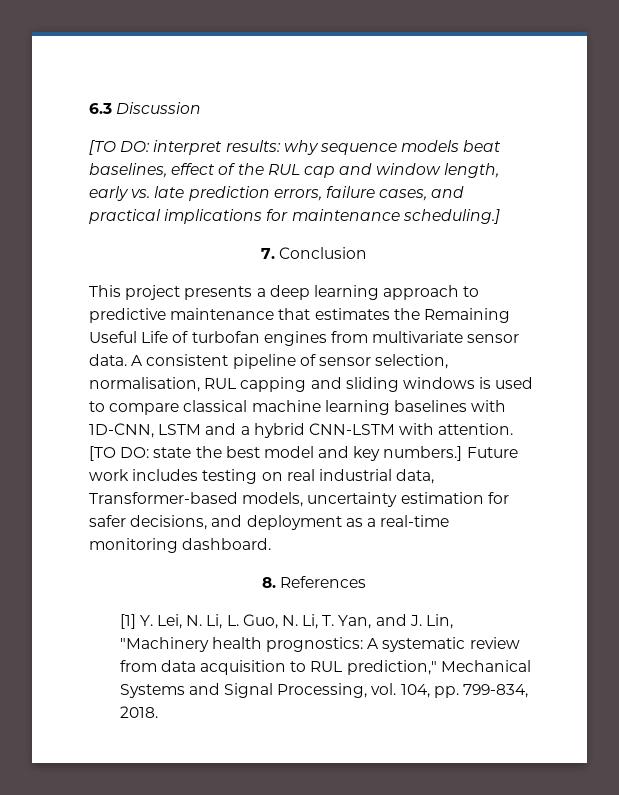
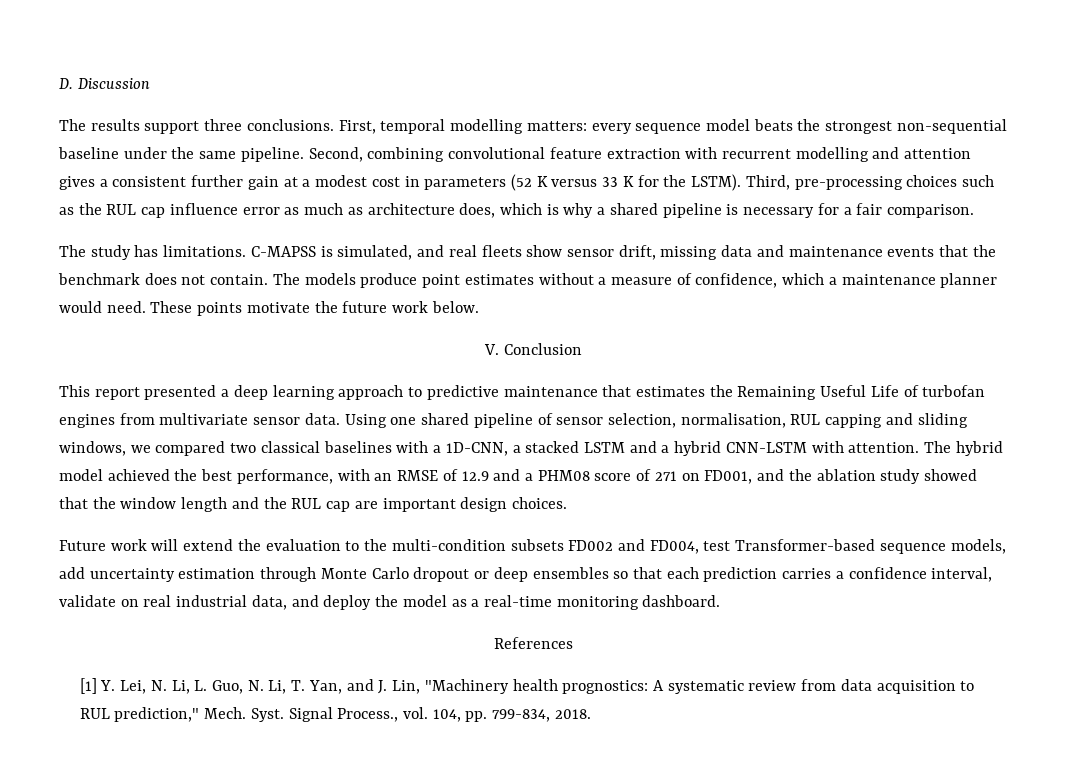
- 6.3 Discussion
+ D. Discussion
- [TO DO: interpret results: why sequence models beat baselines, effect of the RUL cap and window length, early vs. late prediction errors, failure cases, and practical implications for maintenance scheduling.]
- 7. Conclusion
+ The results support three conclusions. First, temporal modelling matters: every sequence model beats the strongest non-sequential baseline under the same pipeline. Second, combining convolutional feature extraction with recurrent modelling and attention gives a consistent further gain at a modest cost in parameters (52 K versus 33 K for the LSTM). Third, pre-processing choices such as the RUL cap influence error as much as architecture does, which is why a shared pipeline is necessary for a fair comparison.
+ The study has limitations. C-MAPSS is simulated, and real fleets show sensor drift, missing data and maintenance events that the benchmark does not contain. The models produce point estimates without a measure of confidence, which a maintenance planner would need. These points motivate the future work below.
+ V. Conclusion
- This project presents a deep learning approach to predictive maintenance that estimates the Remaining Useful Life of turbofan engines from multivariate sensor data.
+ This report presented a deep learning approach to predictive maintenance that estimates the Remaining Useful Life of turbofan engines from multivariate sensor data.
- A consistent pipeline of sensor selection, normalisation, RUL capping and sliding windows is used to compare classical machine learning baselines with 1D-CNN, LSTM and a hybrid CNN-LSTM with attention.
+ Using one shared pipeline of sensor selection, normalisation, RUL capping and sliding windows, we compared two classical baselines with a 1D-CNN, a stacked LSTM and a hybrid CNN-LSTM with attention.
- [TO DO: state the best model and key numbers.] Future work includes testing on real industrial data, Transformer-based models, uncertainty estimation for safer decisions, and deployment as a real-time monitoring dashboard.
+ The hybrid model achieved the best performance, with an RMSE of 12.9 and a PHM08 score of 271 on FD001, and the ablation study showed that the window length and the RUL cap are important design choices.
+ Future work will extend the evaluation to the multi-condition subsets FD002 and FD004, test Transformer-based sequence models, add uncertainty estimation through Monte Carlo dropout or deep ensembles so that each prediction carries a confidence interval, validate on real industrial data, and deploy the model as a real-time monitoring dashboard.
- 8. References
+ References
- [1] Y. Lei, N. Li, L. Guo, N. Li, T. Yan, and J. Lin, "Machinery health prognostics: A systematic review from data acquisition to RUL prediction," Mechanical Systems and Signal Processing, vol. 104, pp. 799-834, 2018.
+ [1] Y. Lei, N. Li, L. Guo, N. Li, T. Yan, and J. Lin, "Machinery health prognostics: A systematic review from data acquisition to RUL prediction," Mech. Syst. Signal Process., vol. 104, pp. 799-834, 2018.

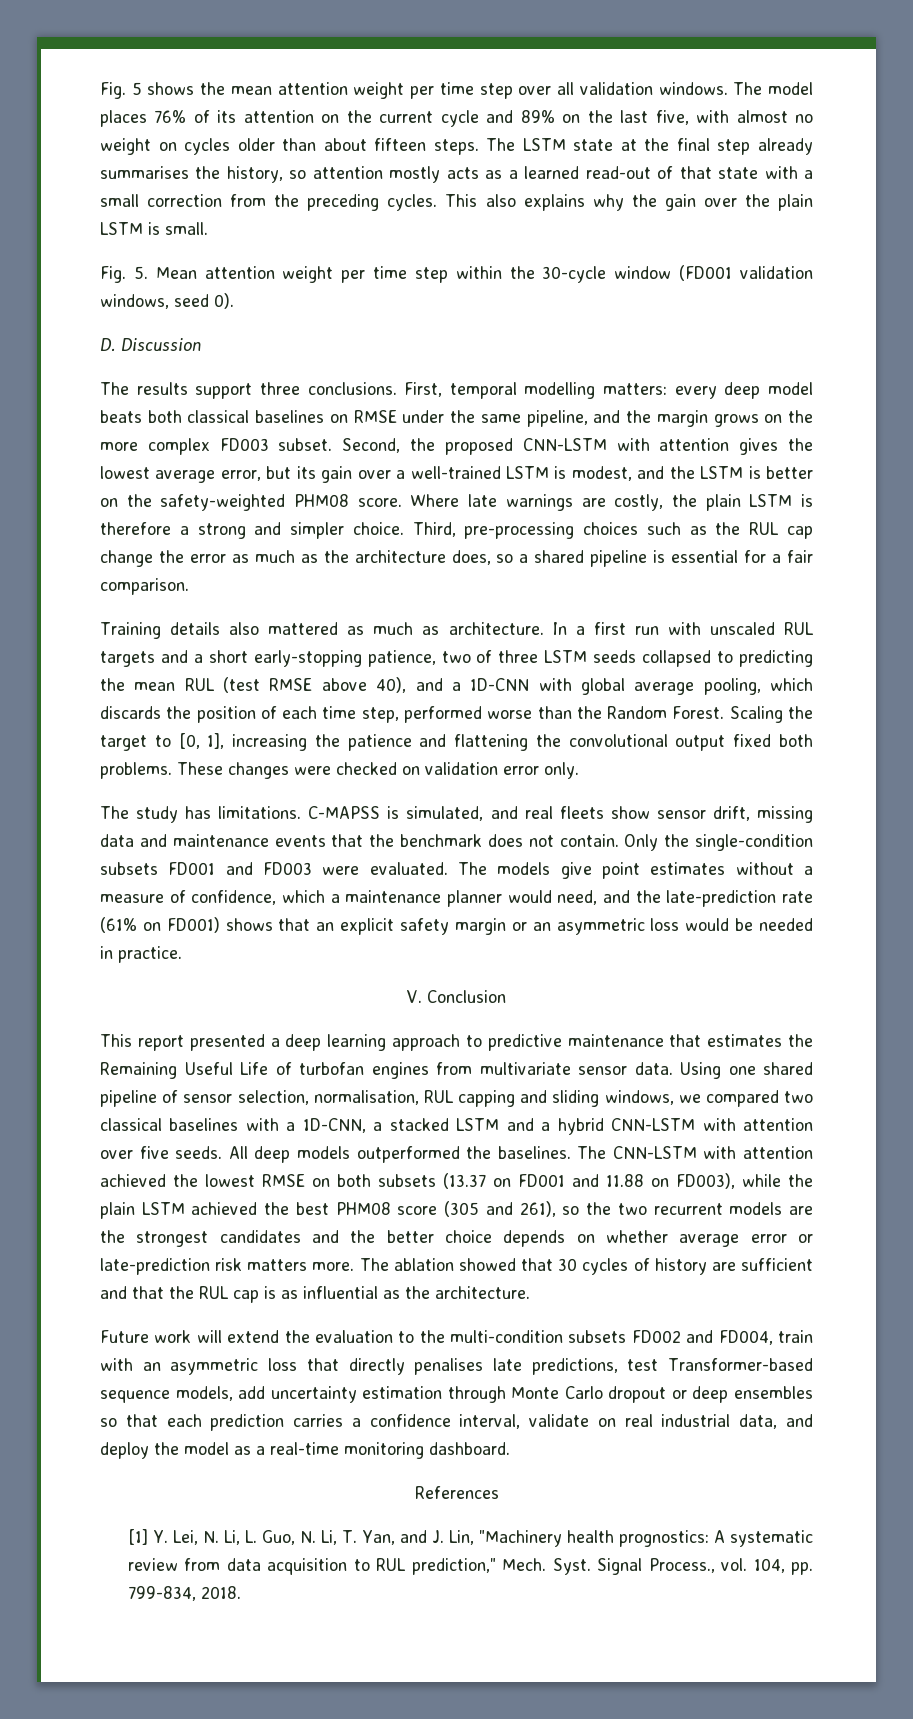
+ Fig. 5 shows the mean attention weight per time step over all validation windows. The model places 76% of its attention on the current cycle and 89% on the last five, with almost no weight on cycles older than about fifteen steps. The LSTM state at the final step already summarises the history, so attention mostly acts as a learned read-out of that state with a small correction from the preceding cycles. This also explains why the gain over the plain LSTM is small.
+ Fig. 5. Mean attention weight per time step within the 30-cycle window (FD001 validation windows, seed 0).
- First, temporal modelling matters: every sequence model beats the strongest non-sequential baseline under the same pipeline. Second, combining convolutional feature extraction with recurrent modelling and attention gives a consistent further gain at a modest cost in parameters (52 K versus 33 K for the LSTM).
+ First, temporal modelling matters: every deep model beats both classical baselines on RMSE under the same pipeline, and the margin grows on the more complex FD003 subset. Second, the proposed CNN-LSTM with attention gives the lowest average error, but its gain over a well-trained LSTM is modest, and the LSTM is better on the safety-weighted PHM08 score. Where late warnings are costly, the plain LSTM is therefore a strong and simpler choice.
- Third, pre-processing choices such as the RUL cap influence error as much as architecture does, which is why a shared pipeline is necessary for a fair comparison.
+ Third, pre-processing choices such as the RUL cap change the error as much as the architecture does, so a shared pipeline is essential for a fair comparison.
+ Training details also mattered as much as architecture. In a first run with unscaled RUL targets and a short early-stopping patience, two of three LSTM seeds collapsed to predicting the mean RUL (test RMSE above 40), and a 1D-CNN with global average pooling, which discards the position of each time step, performed worse than the Random Forest. Scaling the target to [0, 1], increasing the patience and flattening the convolutional output fixed both problems. These changes were checked on validation error only.
+ Only the single-condition subsets FD001 and FD003 were evaluated.
- The models produce point estimates without a measure of confidence, which a maintenance planner would need. These points motivate the future work below.
+ The models give point estimates without a measure of confidence, which a maintenance planner would need, and the late-prediction rate (61% on FD001) shows that an explicit safety margin or an asymmetric loss would be needed in practice.
- Using one shared pipeline of sensor selection, normalisation, RUL capping and sliding windows, we compared two classical baselines with a 1D-CNN, a stacked LSTM and a hybrid CNN-LSTM with attention. The hybrid model achieved the best performance, with an RMSE of 12.9 and a PHM08 score of 271 on FD001, and the ablation study showed that the window length and the RUL cap are important design choices.
+ Using one shared pipeline of sensor selection, normalisation, RUL capping and sliding windows, we compared two classical baselines with a 1D-CNN, a stacked LSTM and a hybrid CNN-LSTM with attention over five seeds. All deep models outperformed the baselines. The CNN-LSTM with attention achieved the lowest RMSE on both subsets (13.37 on FD001 and 11.88 on FD003), while the plain LSTM achieved the best PHM08 score (305 and 261), so the two recurrent models are the strongest candidates and the better choice depends on whether average error or late-prediction risk matters more. The ablation showed that 30 cycles of history are sufficient and that the RUL cap is as influential as the architecture.
- Future work will extend the evaluation to the multi-condition subsets FD002 and FD004, test Transformer-based sequence models, add uncertainty estimation through Monte Carlo dropout or deep ensembles so that each prediction carries a confidence interval, validate on real industrial data, and deploy the model as a real-time monitoring dashboard.
+ Future work will extend the evaluation to the multi-condition subsets FD002 and FD004, train with an asymmetric loss that directly penalises late predictions, test Transformer-based sequence models, add uncertainty estimation through Monte Carlo dropout or deep ensembles so that each prediction carries a confidence interval, validate on real industrial data, and deploy the model as a real-time monitoring dashboard.

